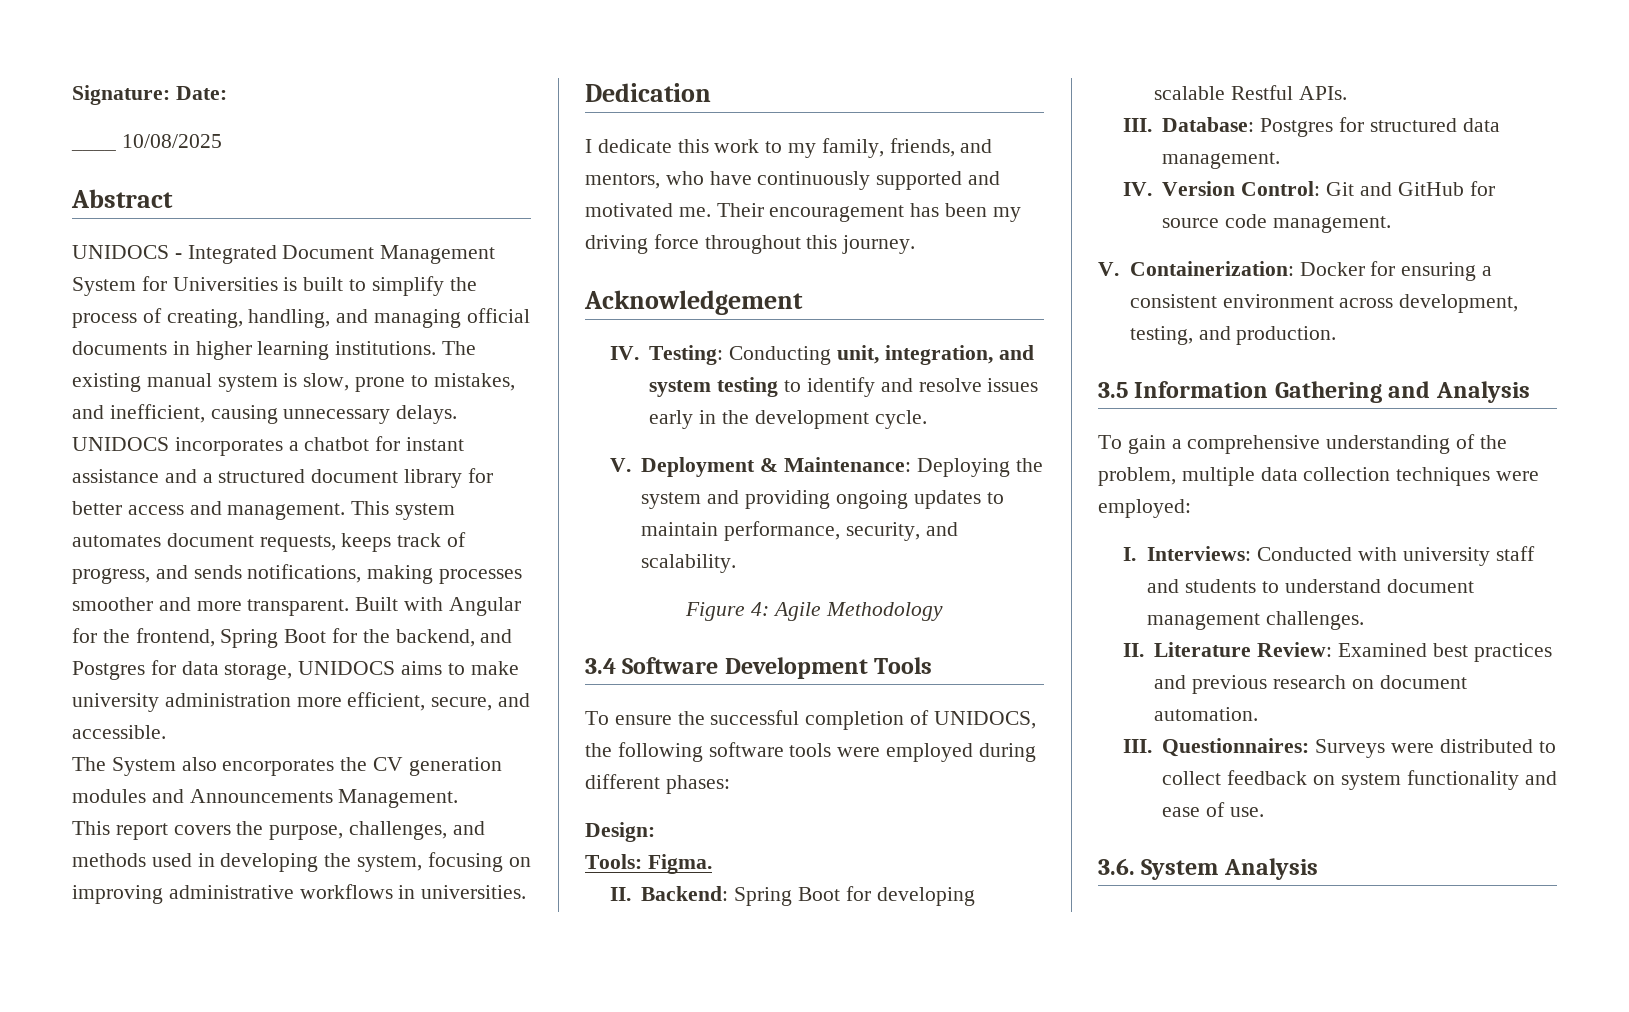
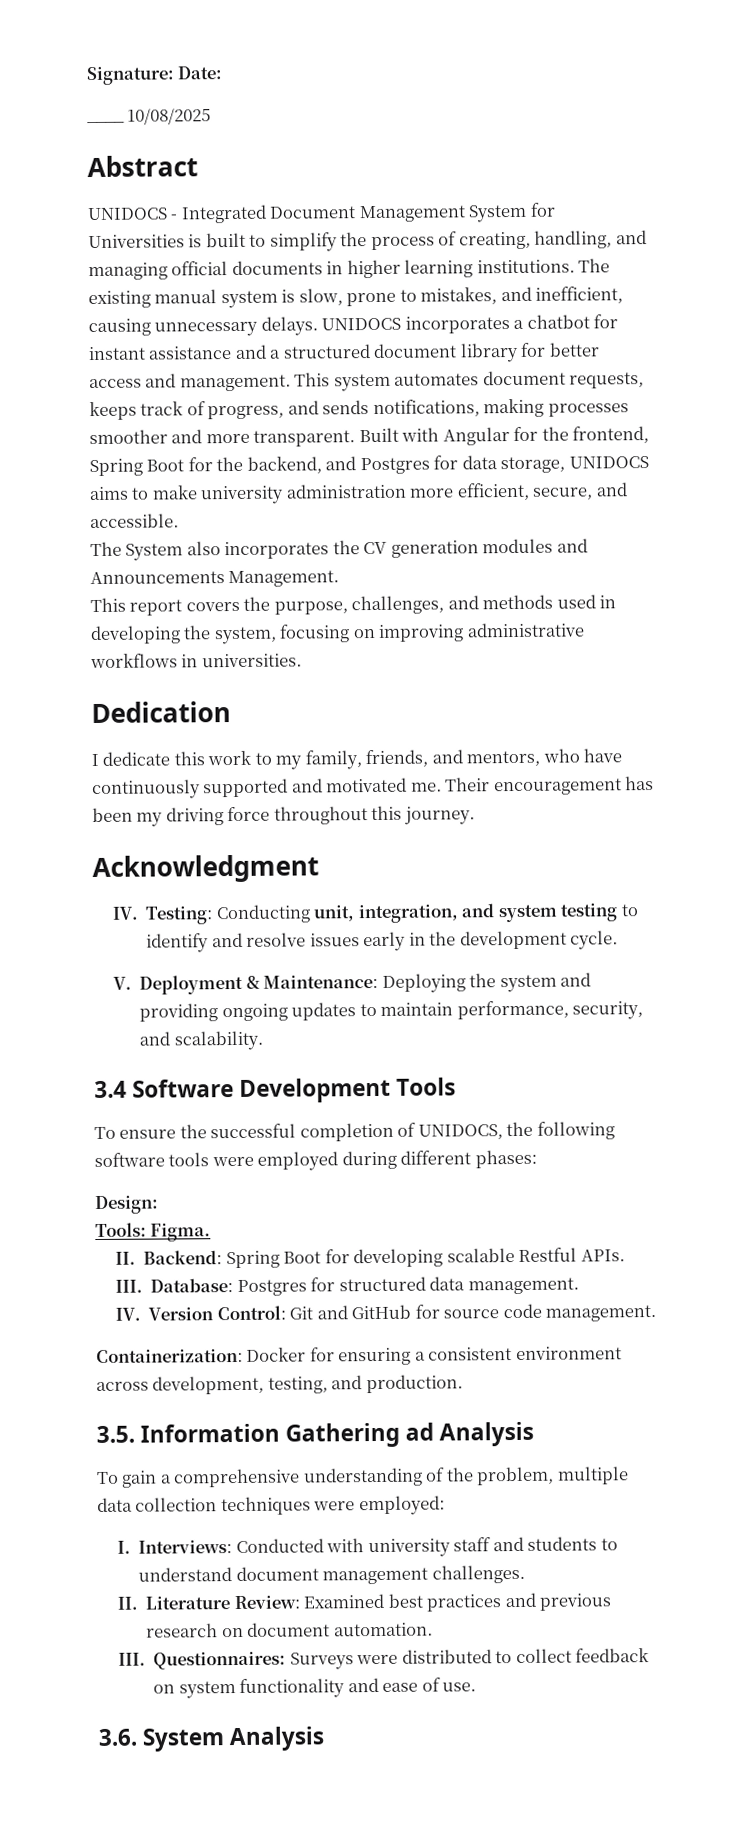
- The System also encorporates the CV generation modules and Announcements Management.
+ The System also incorporates the CV generation modules and Announcements Management.
- Acknowledgement
+ Acknowledgment
- Figure 4: Agile Methodology
- V. Containerization: Docker for ensuring a consistent environment across development, testing, and production.
+ Containerization: Docker for ensuring a consistent environment across development, testing, and production.
- 3.5 Information Gathering and Analysis
+ 3.5. Information Gathering ad Analysis

